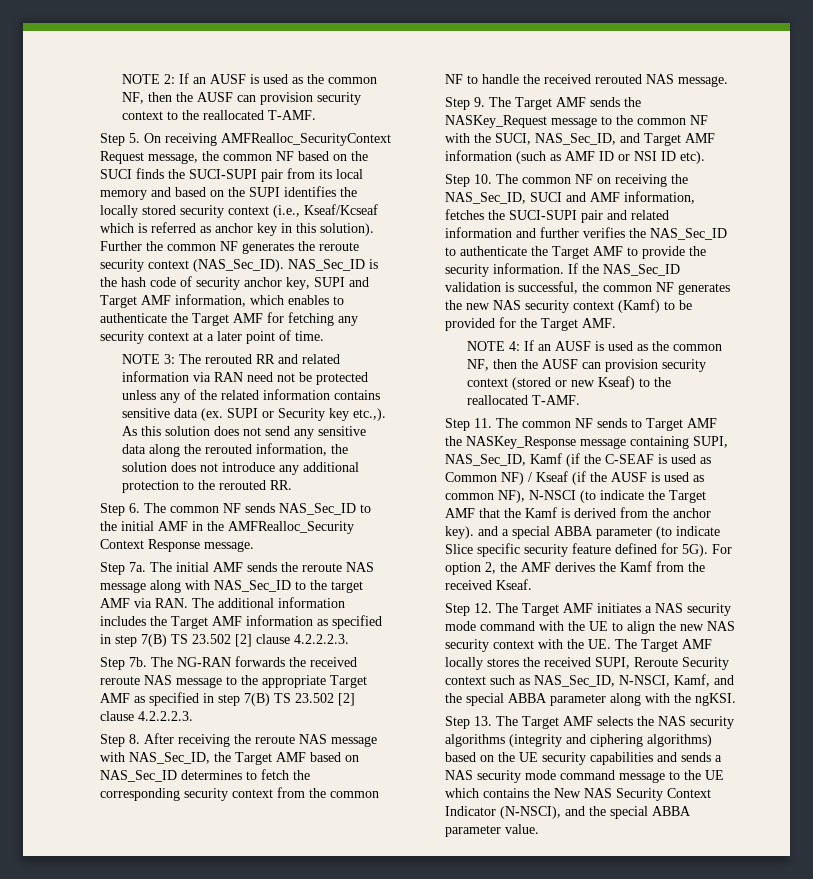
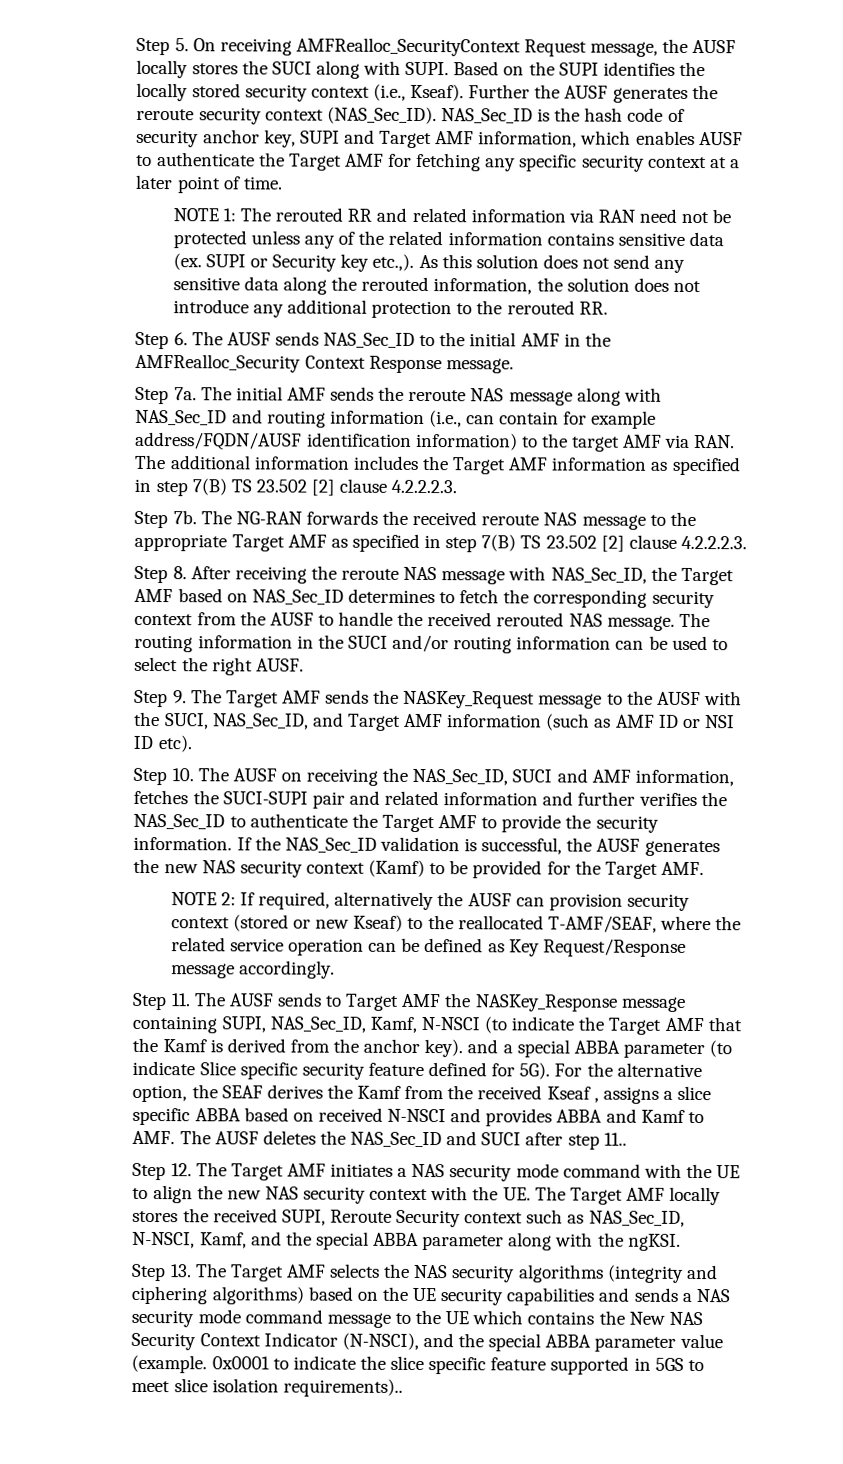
- NOTE 2: If an AUSF is used as the common NF, then the AUSF can provision security context to the reallocated T-AMF.
- Step 5. On receiving AMFRealloc_SecurityContext Request message, the common NF based on the SUCI finds the SUCI-SUPI pair from its local memory and based on the SUPI identifies the locally stored security context (i.e., Kseaf/Kcseaf which is referred as anchor key in this solution). Further the common NF generates the reroute security context (NAS_Sec_ID).
+ Step 5. On receiving AMFRealloc_SecurityContext Request message, the AUSF locally stores the SUCI along with SUPI. Based on the SUPI identifies the locally stored security context (i.e., Kseaf). Further the AUSF generates the reroute security context (NAS_Sec_ID).
- NAS_Sec_ID is the hash code of security anchor key, SUPI and Target AMF information, which enables to authenticate the Target AMF for fetching any security context at a later point of time.
+ NAS_Sec_ID is the hash code of security anchor key, SUPI and Target AMF information, which enables AUSF to authenticate the Target AMF for fetching any specific security context at a later point of time.
- NOTE 3: The rerouted RR and related information via RAN need not be protected unless any of the related information contains sensitive data (ex.
+ NOTE 1: The rerouted RR and related information via RAN need not be protected unless any of the related information contains sensitive data (ex.
- Step 6. The common NF sends NAS_Sec_ID to the initial AMF in the AMFRealloc_Security Context Response message.
+ Step 6. The AUSF sends NAS_Sec_ID to the initial AMF in the AMFRealloc_Security Context Response message.
- The initial AMF sends the reroute NAS message along with NAS_Sec_ID to the target AMF via RAN. The additional information includes the Target AMF information as specified in step 7(B) TS 23.502 [2] clause 4.2.2.2.3.
+ The initial AMF sends the reroute NAS message along with NAS_Sec_ID and routing information (i.e., can contain for example address/FQDN/AUSF identification information) to the target AMF via RAN. The additional information includes the Target AMF information as specified in step 7(B) TS 23.502 [2] clause 4.2.2.2.3.
- Step 8. After receiving the reroute NAS message with NAS_Sec_ID, the Target AMF based on NAS_Sec_ID determines to fetch the corresponding security context from the common NF to handle the received rerouted NAS message.
+ Step 8. After receiving the reroute NAS message with NAS_Sec_ID, the Target AMF based on NAS_Sec_ID determines to fetch the corresponding security context from the AUSF to handle the received rerouted NAS message. The routing information in the SUCI and/or routing information can be used to select the right AUSF.
- Step 9. The Target AMF sends the NASKey_Request message to the common NF with the SUCI, NAS_Sec_ID, and Target AMF information (such as AMF ID or NSI ID etc).
+ Step 9. The Target AMF sends the NASKey_Request message to the AUSF with the SUCI, NAS_Sec_ID, and Target AMF information (such as AMF ID or NSI ID etc).
- Step 10. The common NF on receiving the NAS_Sec_ID, SUCI and AMF information, fetches the SUCI-SUPI pair and related information and further verifies the NAS_Sec_ID to authenticate the Target AMF to provide the security information.
+ Step 10. The AUSF on receiving the NAS_Sec_ID, SUCI and AMF information, fetches the SUCI-SUPI pair and related information and further verifies the NAS_Sec_ID to authenticate the Target AMF to provide the security information.
- If the NAS_Sec_ID validation is successful, the common NF generates the new NAS security context (Kamf) to be provided for the Target AMF.
+ If the NAS_Sec_ID validation is successful, the AUSF generates the new NAS security context (Kamf) to be provided for the Target AMF.
- NOTE 4: If an AUSF is used as the common NF, then the AUSF can provision security context (stored or new Kseaf) to the reallocated T-AMF.
+ NOTE 2: If required, alternatively the AUSF can provision security context (stored or new Kseaf) to the reallocated T-AMF/SEAF, where the related service operation can be defined as Key Request/Response message accordingly.
- Step 11. The common NF sends to Target AMF the NASKey_Response message containing SUPI, NAS_Sec_ID, Kamf (if the C-SEAF is used as Common NF) / Kseaf (if the AUSF is used as common NF), N-NSCI (to indicate the Target AMF that the Kamf is derived from the anchor key). and a special ABBA parameter (to indicate Slice specific security feature defined for 5G).
+ Step 11. The AUSF sends to Target AMF the NASKey_Response message containing SUPI, NAS_Sec_ID, Kamf, N-NSCI (to indicate the Target AMF that the Kamf is derived from the anchor key). and a special ABBA parameter (to indicate Slice specific security feature defined for 5G).
- For option 2, the AMF derives the Kamf from the received Kseaf.
+ For the alternative option, the SEAF derives the Kamf from the received Kseaf , assigns a slice specific ABBA based on received N-NSCI and provides ABBA and Kamf to AMF. The AUSF deletes the NAS_Sec_ID and SUCI after step 11..
- Step 13. The Target AMF selects the NAS security algorithms (integrity and ciphering algorithms) based on the UE security capabilities and sends a NAS security mode command message to the UE which contains the New NAS Security Context Indicator (N-NSCI), and the special ABBA parameter value.
+ Step 13. The Target AMF selects the NAS security algorithms (integrity and ciphering algorithms) based on the UE security capabilities and sends a NAS security mode command message to the UE which contains the New NAS Security Context Indicator (N-NSCI), and the special ABBA parameter value (example. 0x0001 to indicate the slice specific feature supported in 5GS to meet slice isolation requirements)..

